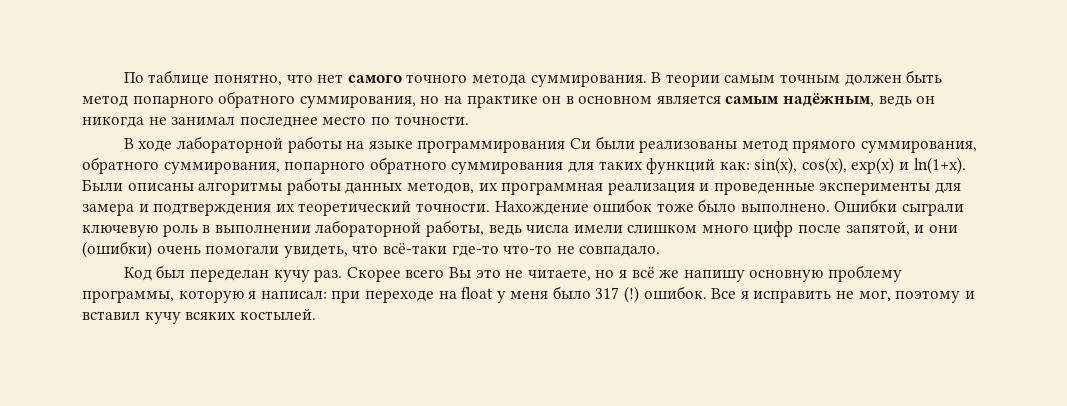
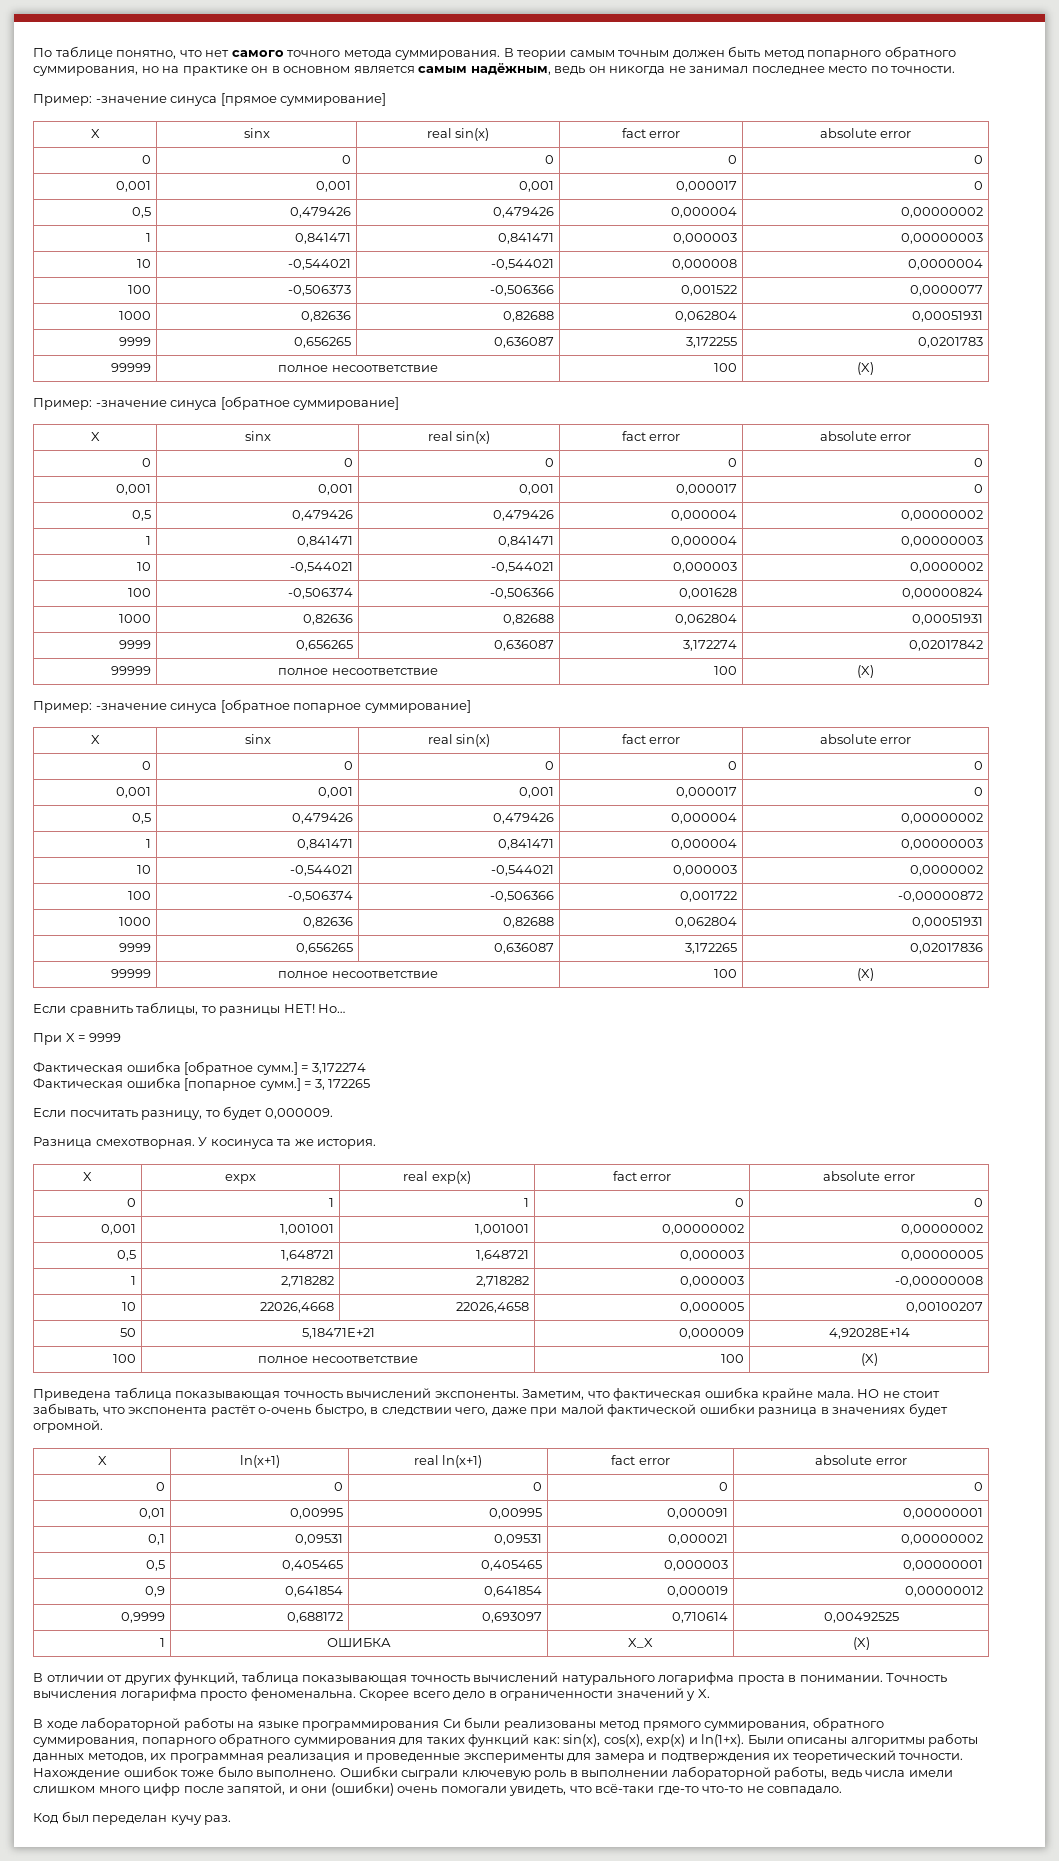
+ Пример: -значение синуса [прямое суммирование]
+ X | sinx | real sin(x) | fact error | absolute error
+ 0 | 0 | 0 | 0 | 0
+ 0,001 | 0,001 | 0,001 | 0,000017 | 0
+ 0,5 | 0,479426 | 0,479426 | 0,000004 | 0,00000002
+ 1 | 0,841471 | 0,841471 | 0,000003 | 0,00000003
+ 10 | -0,544021 | -0,544021 | 0,000008 | 0,0000004
+ 100 | -0,506373 | -0,506366 | 0,001522 | 0,0000077
+ 1000 | 0,82636 | 0,82688 | 0,062804 | 0,00051931
+ 9999 | 0,656265 | 0,636087 | 3,172255 | 0,0201783
+ 99999 | полное несоответствие | 100 | (X)
+ Пример: -значение синуса [обратное суммирование]
+ X | sinx | real sin(x) | fact error | absolute error
+ 0 | 0 | 0 | 0 | 0
+ 0,001 | 0,001 | 0,001 | 0,000017 | 0
+ 0,5 | 0,479426 | 0,479426 | 0,000004 | 0,00000002
+ 1 | 0,841471 | 0,841471 | 0,000004 | 0,00000003
+ 10 | -0,544021 | -0,544021 | 0,000003 | 0,0000002
+ 100 | -0,506374 | -0,506366 | 0,001628 | 0,00000824
+ 1000 | 0,82636 | 0,82688 | 0,062804 | 0,00051931
+ 9999 | 0,656265 | 0,636087 | 3,172274 | 0,02017842
+ 99999 | полное несоответствие | 100 | (X)
+ Пример: -значение синуса [обратное попарное суммирование]
+ X | sinx | real sin(x) | fact error | absolute error
+ 0 | 0 | 0 | 0 | 0
+ 0,001 | 0,001 | 0,001 | 0,000017 | 0
+ 0,5 | 0,479426 | 0,479426 | 0,000004 | 0,00000002
+ 1 | 0,841471 | 0,841471 | 0,000004 | 0,00000003
+ 10 | -0,544021 | -0,544021 | 0,000003 | 0,0000002
+ 100 | -0,506374 | -0,506366 | 0,001722 | -0,00000872
+ 1000 | 0,82636 | 0,82688 | 0,062804 | 0,00051931
+ 9999 | 0,656265 | 0,636087 | 3,172265 | 0,02017836
+ 99999 | полное несоответствие | 100 | (X)
+ Если сравнить таблицы, то разницы НЕТ! Но…
+ При X = 9999
+ Фактическая ошибка [обратное сумм.] = 3,172274
+ Фактическая ошибка [попарное сумм.] = 3, 172265
+ Если посчитать разницу, то будет 0,000009.
+ Разница смехотворная. У косинуса та же история.
+ X | expx | real exp(x) | fact error | absolute error
+ 0 | 1 | 1 | 0 | 0
+ 0,001 | 1,001001 | 1,001001 | 0,00000002 | 0,00000002
+ 0,5 | 1,648721 | 1,648721 | 0,000003 | 0,00000005
+ 1 | 2,718282 | 2,718282 | 0,000003 | -0,00000008
+ 10 | 22026,4668 | 22026,4658 | 0,000005 | 0,00100207
+ 50 | 5,18471E+21 | 0,000009 | 4,92028E+14
+ 100 | полное несоответствие | 100 | (X)
+ Приведена таблица показывающая точность вычислений экспоненты. Заметим, что фактическая ошибка крайне мала. НО не стоит забывать, что экспонента растёт о-очень быстро, в следствии чего, даже при малой фактической ошибки разница в значениях будет огромной.
+ X | ln(x+1) | real ln(x+1) | fact error | absolute error
+ 0 | 0 | 0 | 0 | 0
+ 0,01 | 0,00995 | 0,00995 | 0,000091 | 0,00000001
+ 0,1 | 0,09531 | 0,09531 | 0,000021 | 0,00000002
+ 0,5 | 0,405465 | 0,405465 | 0,000003 | 0,00000001
+ 0,9 | 0,641854 | 0,641854 | 0,000019 | 0,00000012
+ 0,9999 | 0,688172 | 0,693097 | 0,710614 | 0,00492525
+ 1 | ОШИБКА | X_X | (X)
+ В отличии от других функций, таблица показывающая точность вычислений натурального логарифма проста в понимании. Точность вычисления логарифма просто феноменальна. Скорее всего дело в ограниченности значений у X.
- Скорее всего Вы это не читаете, но я всё же напишу основную проблему программы, которую я написал: при переходе на float у меня было 317 (!) ошибок. Все я исправить не мог, поэтому и вставил кучу всяких костылей.

